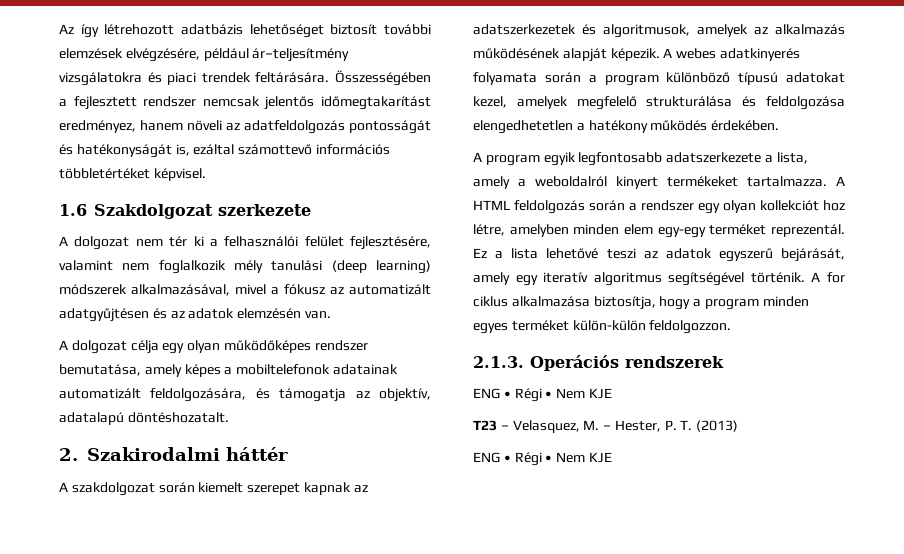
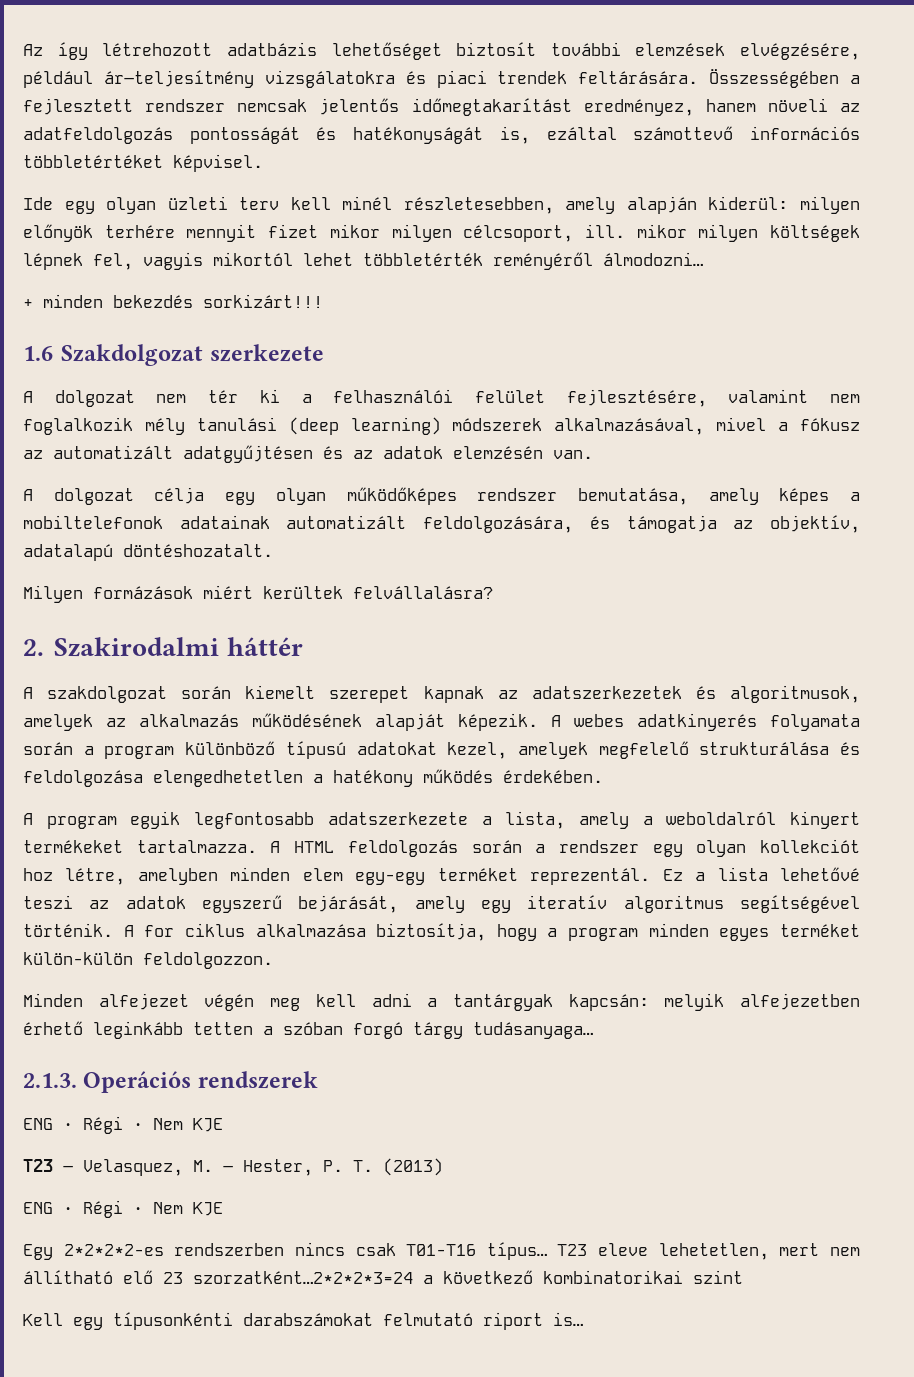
+ Ide egy olyan üzleti terv kell minél részletesebben, amely alapján kiderül: milyen előnyök terhére mennyit fizet mikor milyen célcsoport, ill. mikor milyen költségek lépnek fel, vagyis mikortól lehet többletérték reményéről álmodozni…
+ + minden bekezdés sorkizárt!!!
+ Milyen formázások miért kerültek felvállalásra?
+ Minden alfejezet végén meg kell adni a tantárgyak kapcsán: melyik alfejezetben érhető leginkább tetten a szóban forgó tárgy tudásanyaga…
+ Egy 2*2*2*2-es rendszerben nincs csak T01-T16 típus… T23 eleve lehetetlen, mert nem állítható elő 23 szorzatként…2*2*2*3=24 a következő kombinatorikai szint
+ Kell egy típusonkénti darabszámokat felmutató riport is…

